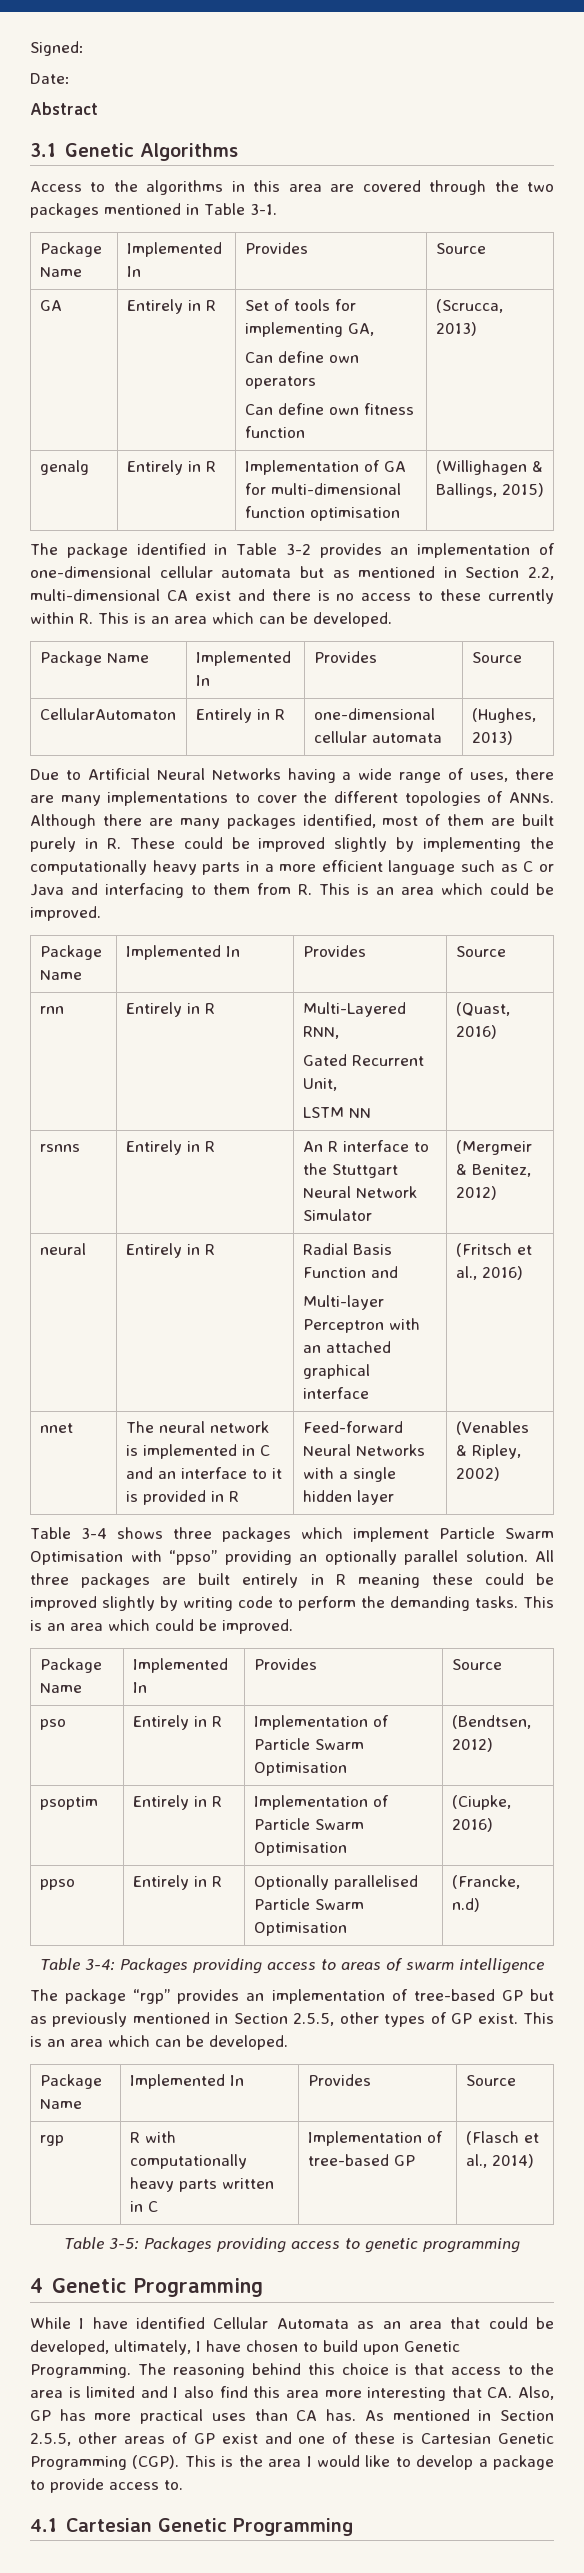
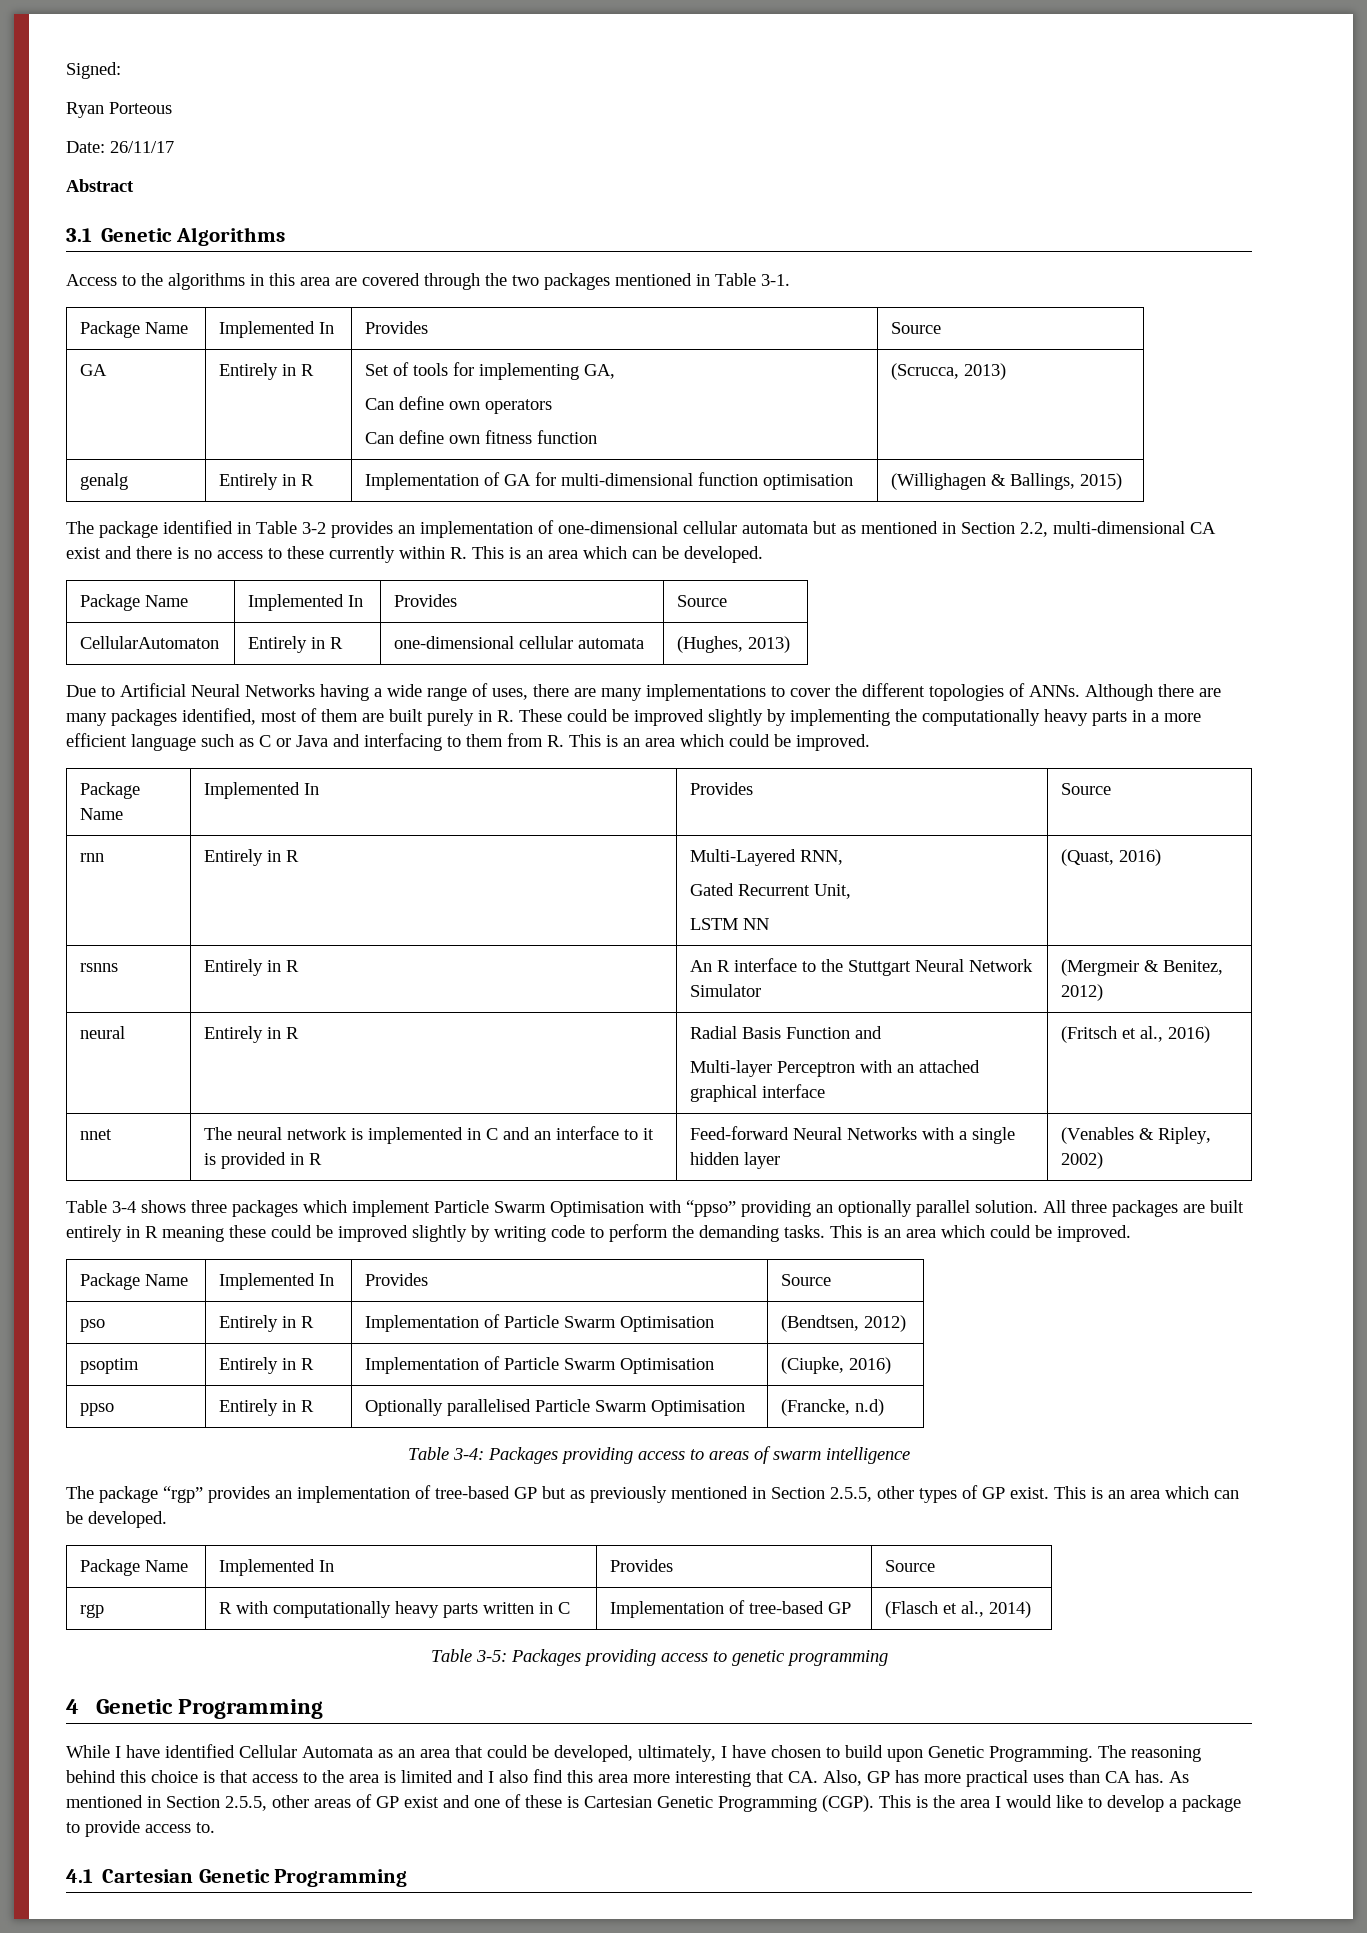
+ Ryan Porteous
- Date:
+ Date: 26/11/17

